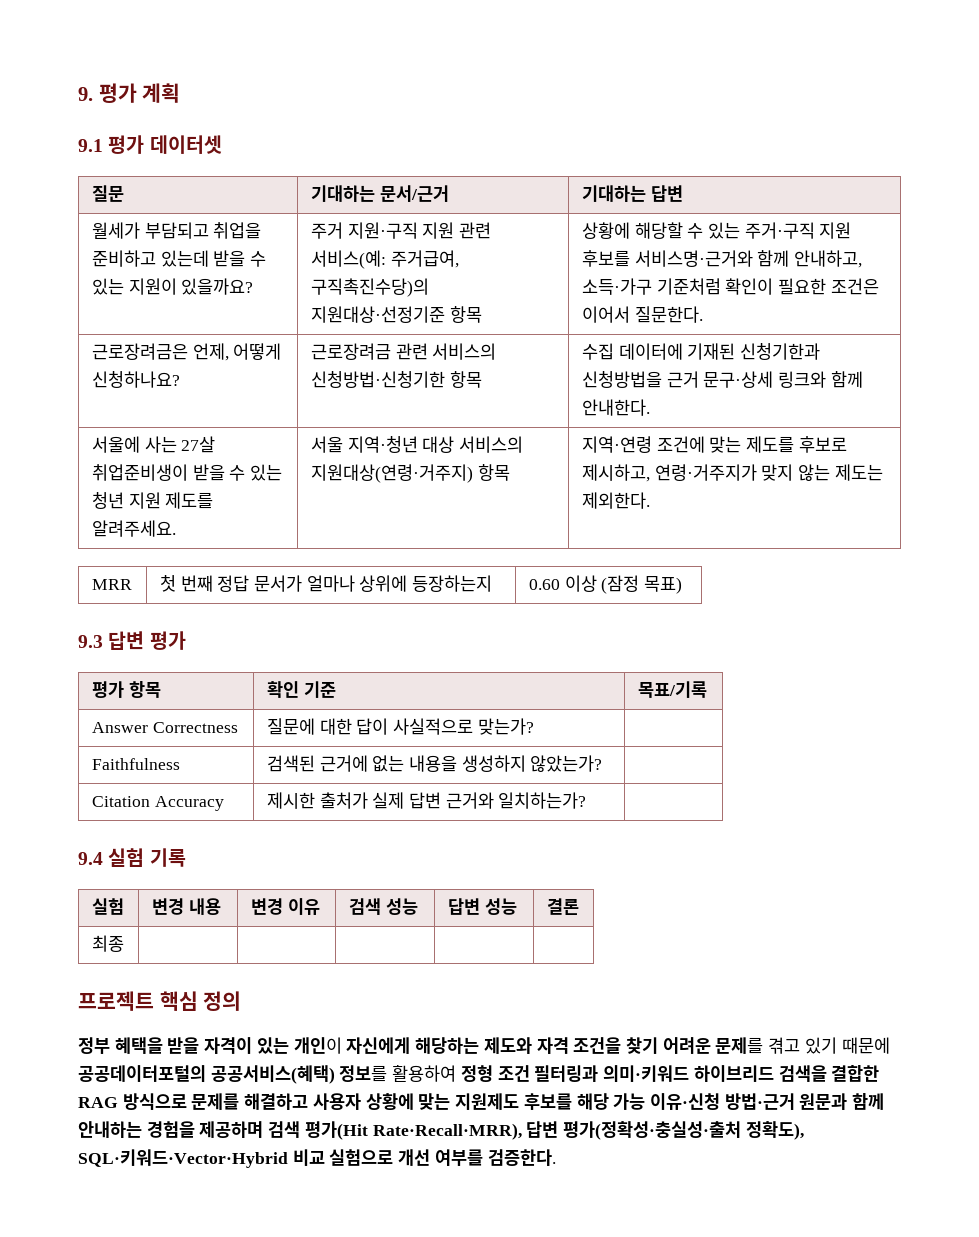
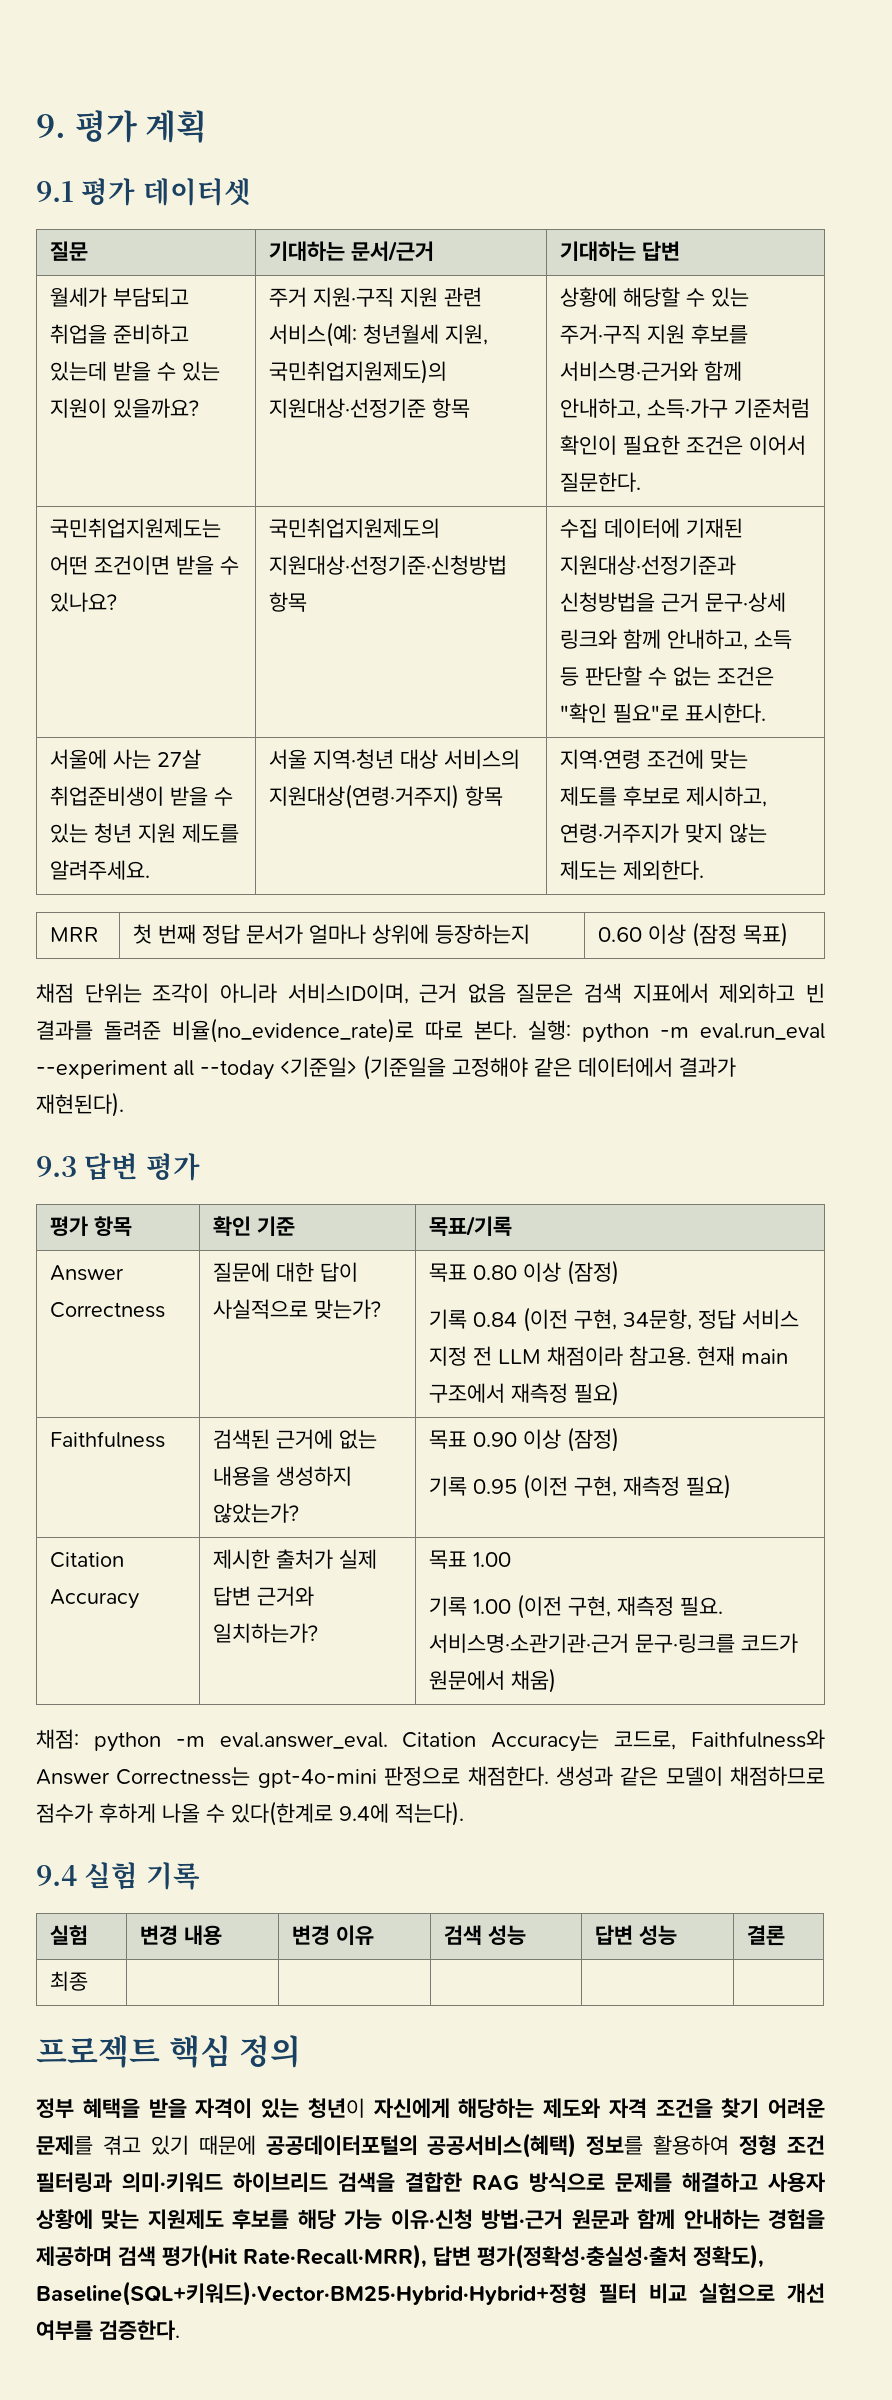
- 월세가 부담되고 취업을 준비하고 있는데 받을 수 있는 지원이 있을까요? | 주거 지원·구직 지원 관련 서비스(예: 주거급여, 구직촉진수당)의 지원대상·선정기준 항목 | 상황에 해당할 수 있는 주거·구직 지원 후보를 서비스명·근거와 함께 안내하고, 소득·가구 기준처럼 확인이 필요한 조건은 이어서 질문한다.
+ 월세가 부담되고 취업을 준비하고 있는데 받을 수 있는 지원이 있을까요? | 주거 지원·구직 지원 관련 서비스(예: 청년월세 지원, 국민취업지원제도)의 지원대상·선정기준 항목 | 상황에 해당할 수 있는 주거·구직 지원 후보를 서비스명·근거와 함께 안내하고, 소득·가구 기준처럼 확인이 필요한 조건은 이어서 질문한다.
- 근로장려금은 언제, 어떻게 신청하나요? | 근로장려금 관련 서비스의 신청방법·신청기한 항목 | 수집 데이터에 기재된 신청기한과 신청방법을 근거 문구·상세 링크와 함께 안내한다.
+ 국민취업지원제도는 어떤 조건이면 받을 수 있나요? | 국민취업지원제도의 지원대상·선정기준·신청방법 항목 | 수집 데이터에 기재된 지원대상·선정기준과 신청방법을 근거 문구·상세 링크와 함께 안내하고, 소득 등 판단할 수 없는 조건은 "확인 필요"로 표시한다.
+ 채점 단위는 조각이 아니라 서비스ID이며, 근거 없음 질문은 검색 지표에서 제외하고 빈 결과를 돌려준 비율(no_evidence_rate)로 따로 본다. 실행: python -m eval.run_eval --experiment all --today <기준일> (기준일을 고정해야 같은 데이터에서 결과가 재현된다).
- Answer Correctness | 질문에 대한 답이 사실적으로 맞는가? |
+ Answer Correctness | 질문에 대한 답이 사실적으로 맞는가? | 목표 0.80 이상 (잠정)
+ 기록 0.84 (이전 구현, 34문항, 정답 서비스 지정 전 LLM 채점이라 참고용. 현재 main 구조에서 재측정 필요)
- Faithfulness | 검색된 근거에 없는 내용을 생성하지 않았는가? |
+ Faithfulness | 검색된 근거에 없는 내용을 생성하지 않았는가? | 목표 0.90 이상 (잠정)
+ 기록 0.95 (이전 구현, 재측정 필요)
- Citation Accuracy | 제시한 출처가 실제 답변 근거와 일치하는가? |
+ Citation Accuracy | 제시한 출처가 실제 답변 근거와 일치하는가? | 목표 1.00
+ 기록 1.00 (이전 구현, 재측정 필요. 서비스명·소관기관·근거 문구·링크를 코드가 원문에서 채움)
+ 채점: python -m eval.answer_eval. Citation Accuracy는 코드로, Faithfulness와 Answer Correctness는 gpt-4o-mini 판정으로 채점한다. 생성과 같은 모델이 채점하므로 점수가 후하게 나올 수 있다(한계로 9.4에 적는다).
- 정부 혜택을 받을 자격이 있는 개인이 자신에게 해당하는 제도와 자격 조건을 찾기 어려운 문제를 겪고 있기 때문에 공공데이터포털의 공공서비스(혜택) 정보를 활용하여 정형 조건 필터링과 의미·키워드 하이브리드 검색을 결합한 RAG 방식으로 문제를 해결하고 사용자 상황에 맞는 지원제도 후보를 해당 가능 이유·신청 방법·근거 원문과 함께 안내하는 경험을 제공하며 검색 평가(Hit Rate·Recall·MRR), 답변 평가(정확성·충실성·출처 정확도), SQL·키워드·Vector·Hybrid 비교 실험으로 개선 여부를 검증한다.
+ 정부 혜택을 받을 자격이 있는 청년이 자신에게 해당하는 제도와 자격 조건을 찾기 어려운 문제를 겪고 있기 때문에 공공데이터포털의 공공서비스(혜택) 정보를 활용하여 정형 조건 필터링과 의미·키워드 하이브리드 검색을 결합한 RAG 방식으로 문제를 해결하고 사용자 상황에 맞는 지원제도 후보를 해당 가능 이유·신청 방법·근거 원문과 함께 안내하는 경험을 제공하며 검색 평가(Hit Rate·Recall·MRR), 답변 평가(정확성·충실성·출처 정확도), Baseline(SQL+키워드)·Vector·BM25·Hybrid·Hybrid+정형 필터 비교 실험으로 개선 여부를 검증한다.

